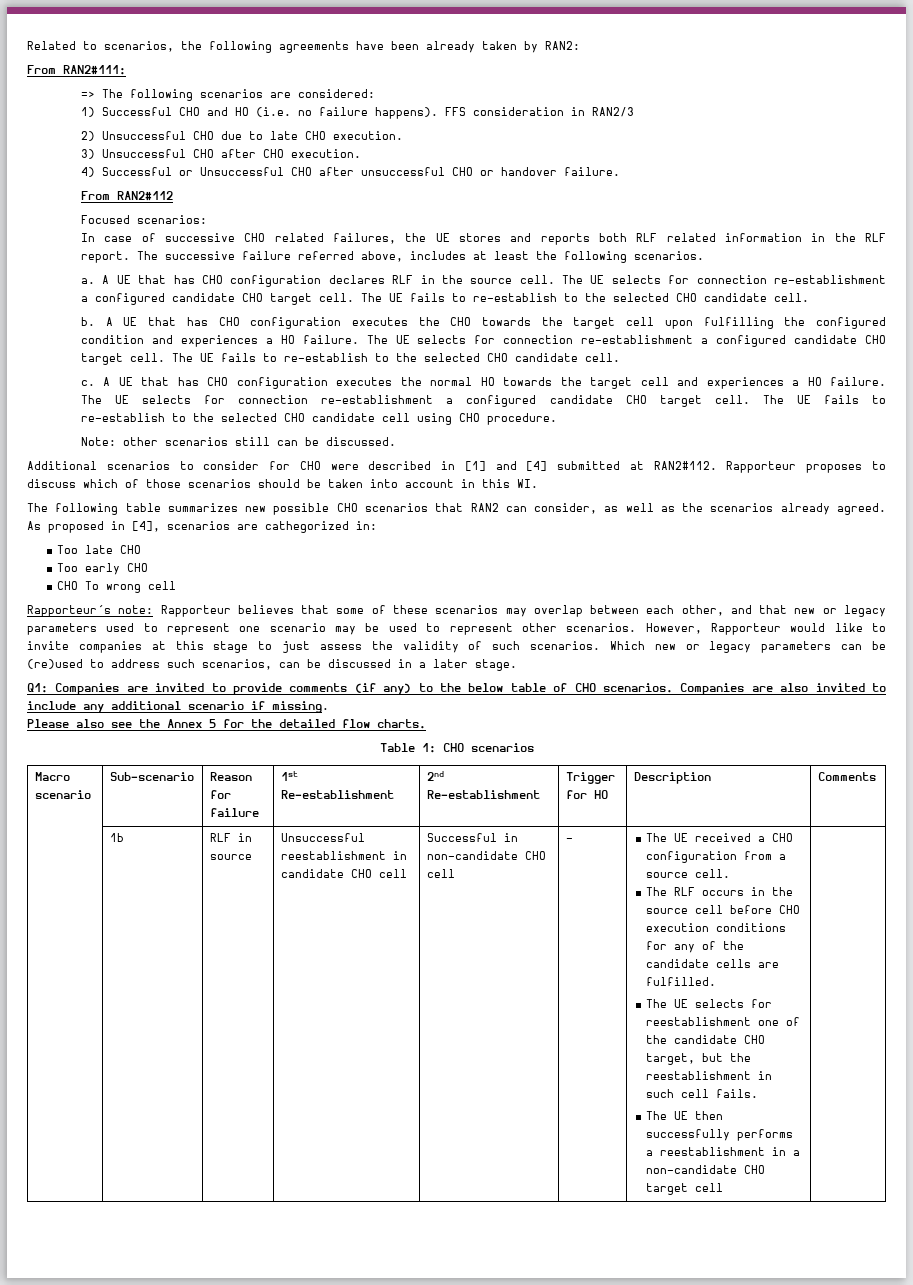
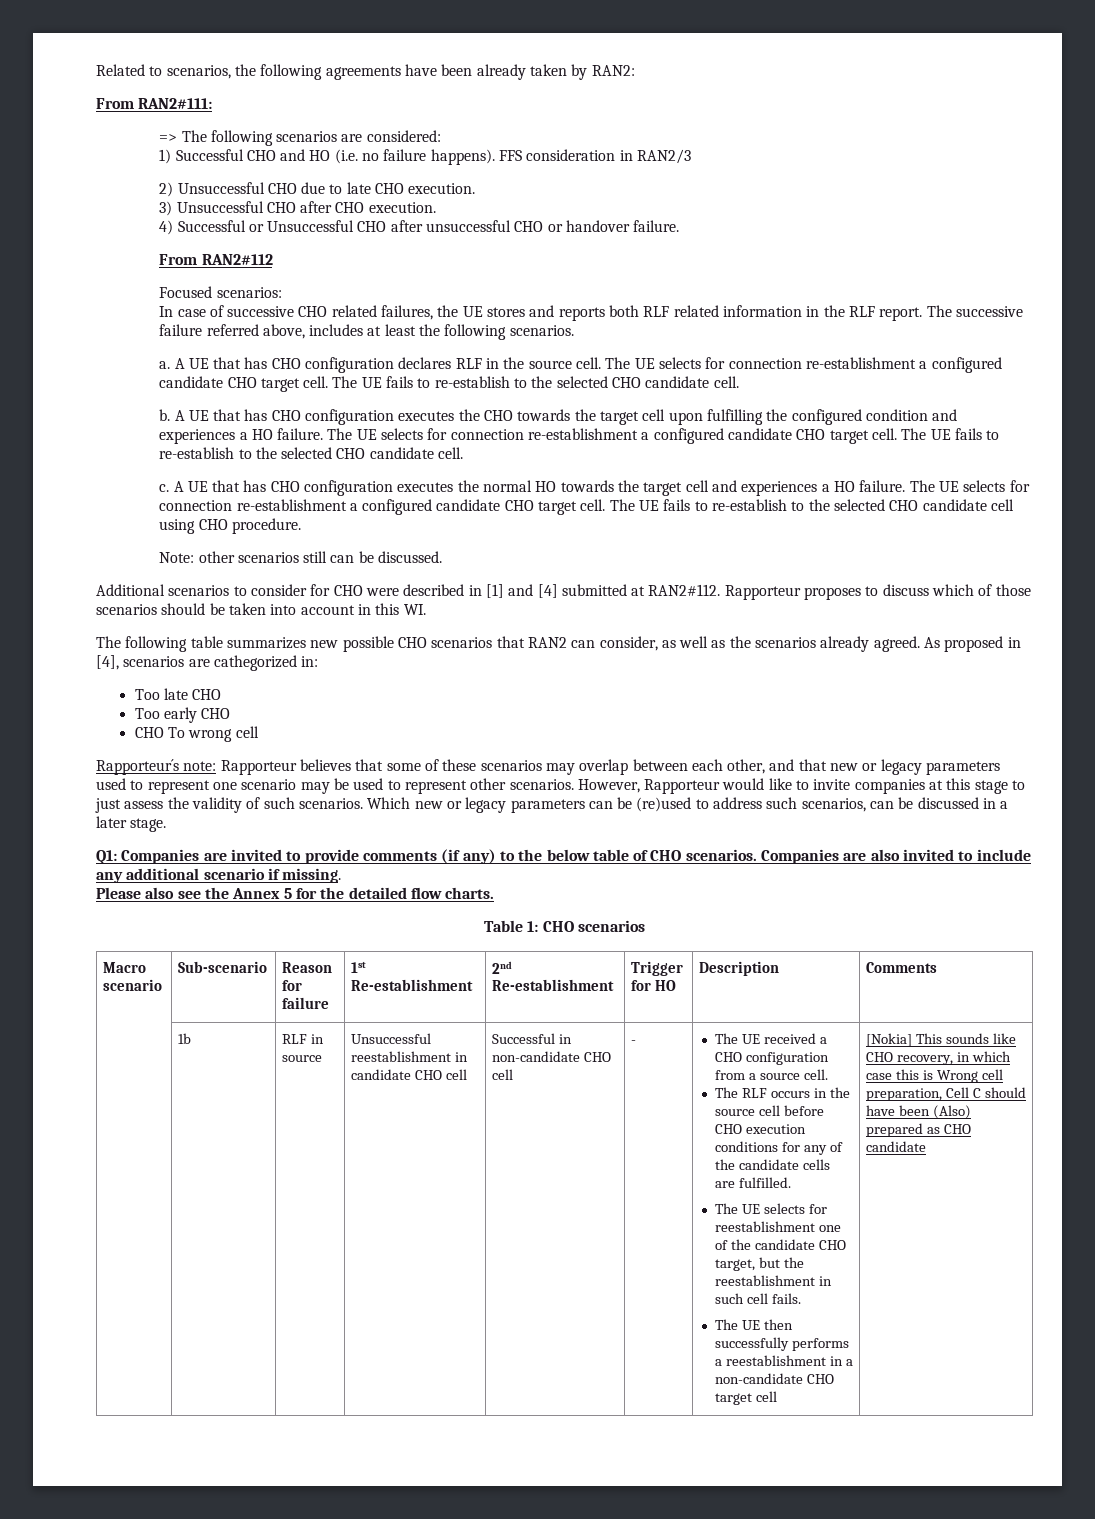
+ [Nokia] This sounds like CHO recovery, in which case this is Wrong cell preparation, Cell C should have been (Also) prepared as CHO candidate

